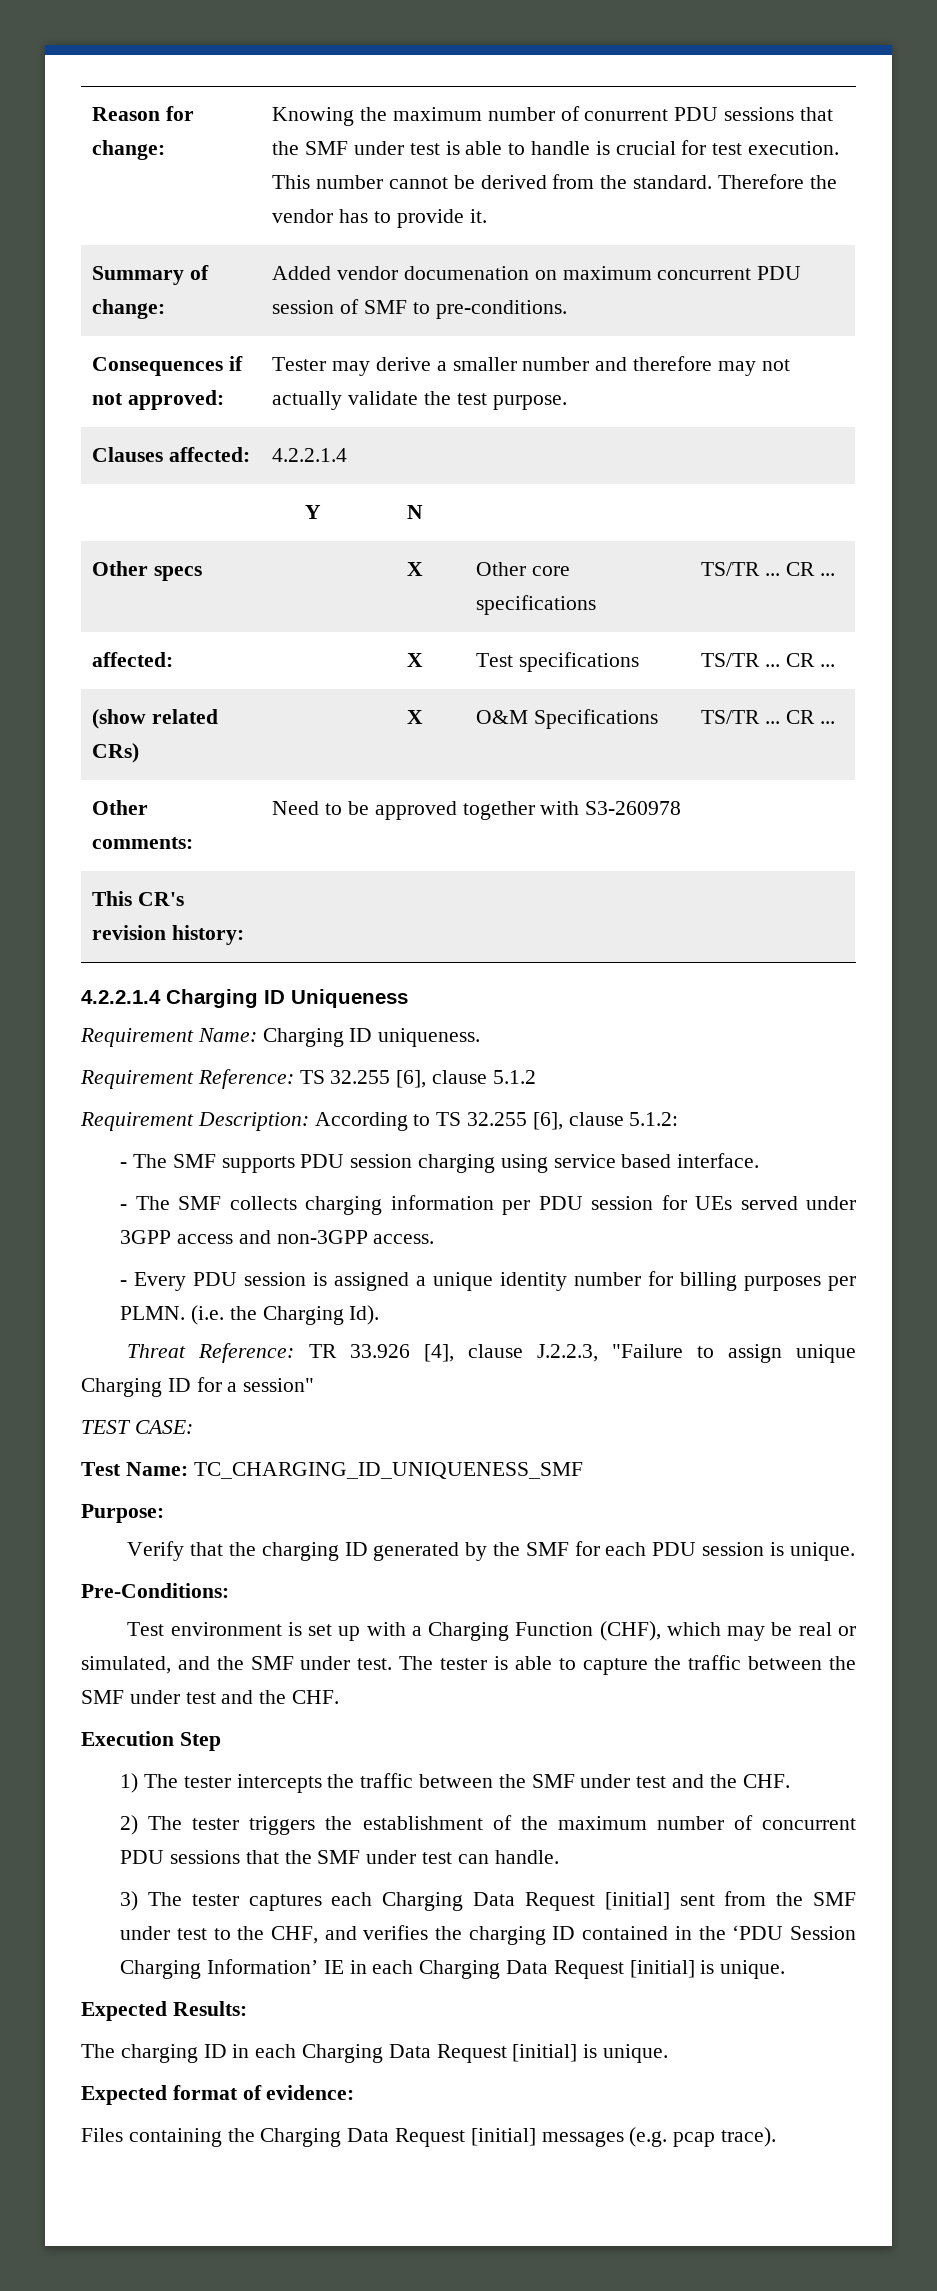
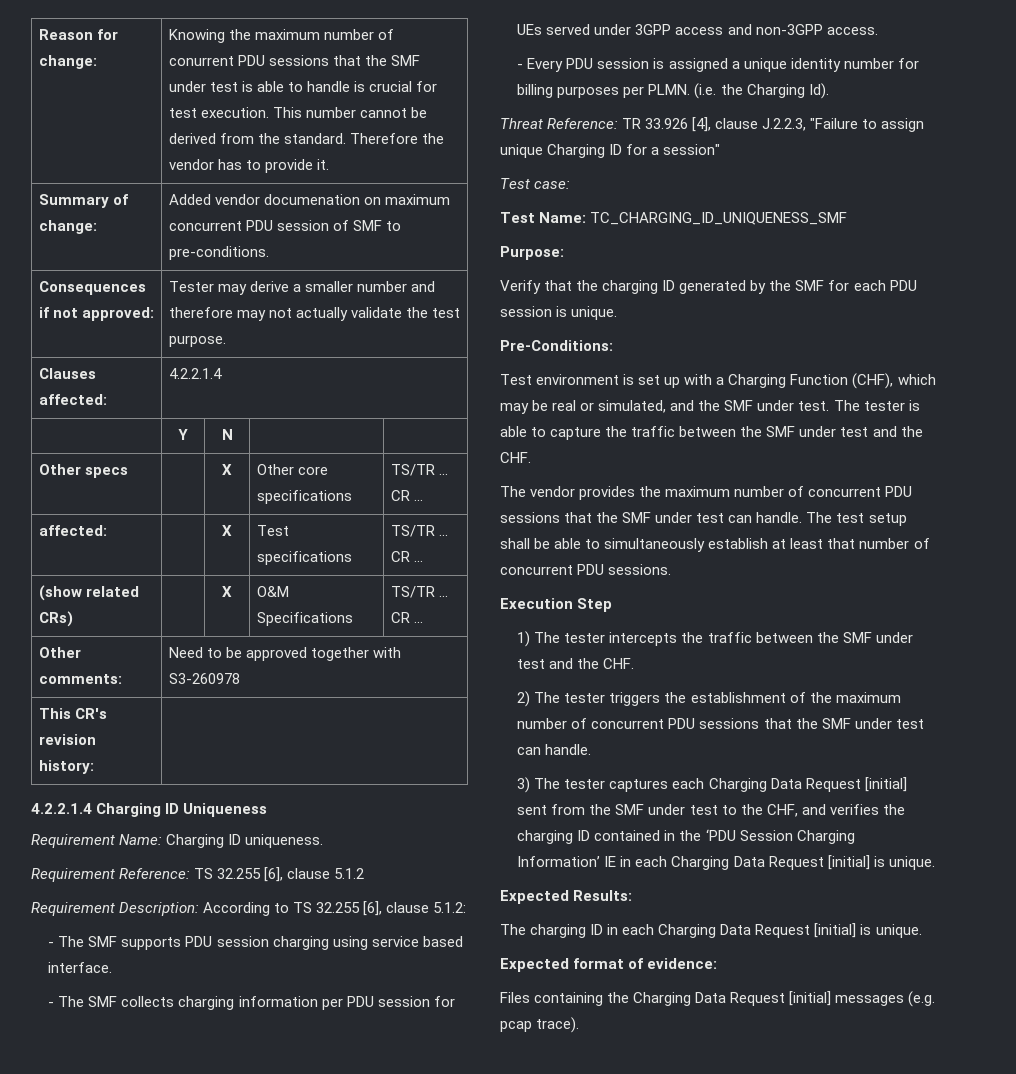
- TEST CASE:
+ Test case:
+ The vendor provides the maximum number of concurrent PDU sessions that the SMF under test can handle. The test setup shall be able to simultaneously establish at least that number of concurrent PDU sessions.

